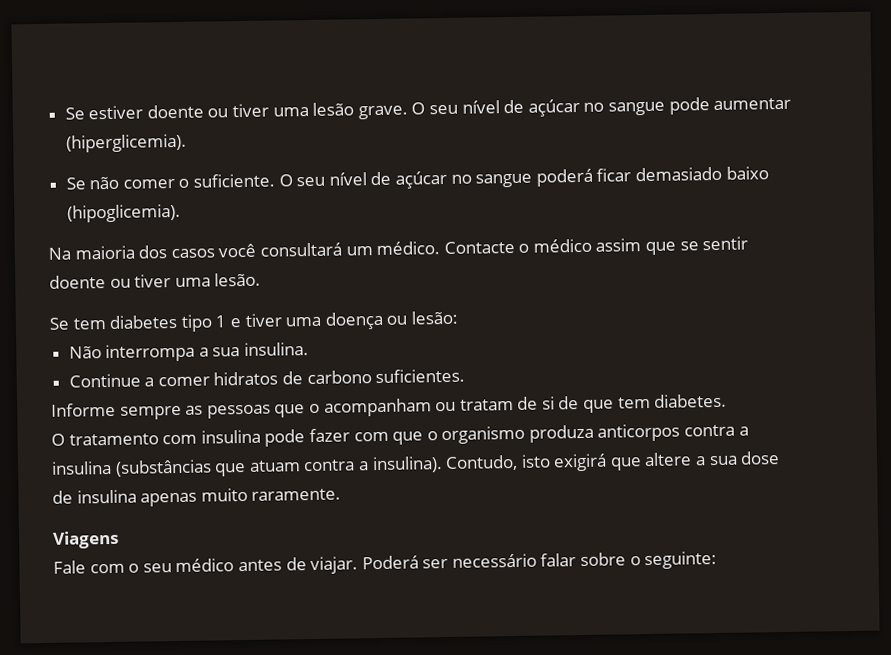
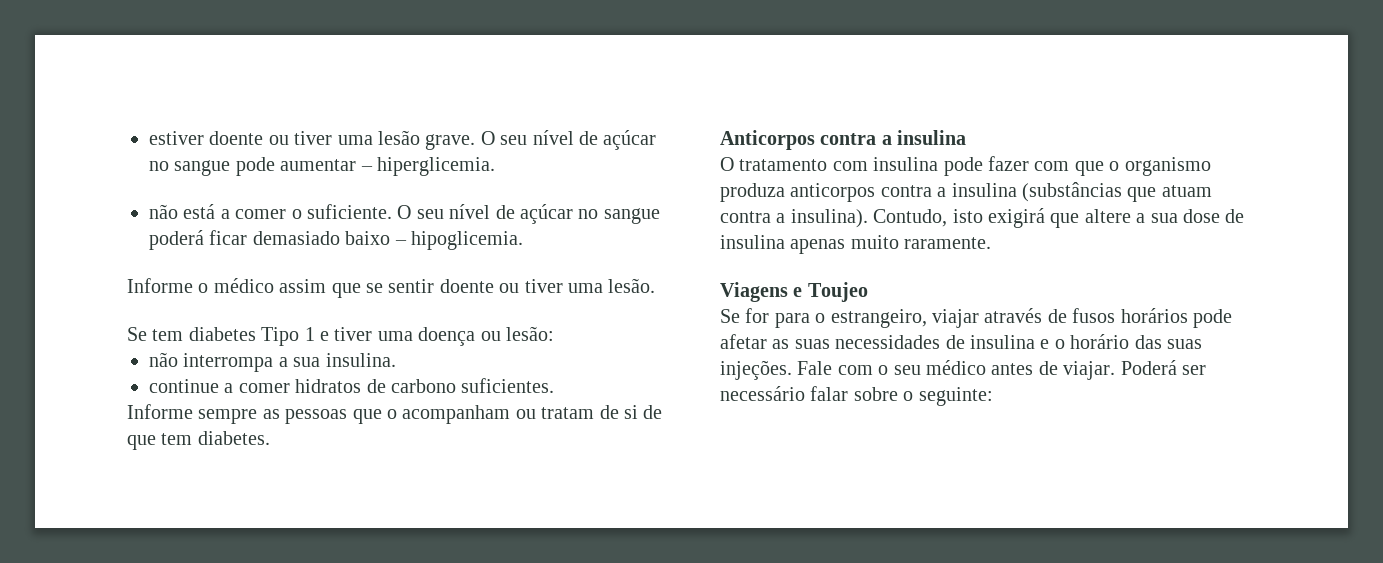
- Se estiver doente ou tiver uma lesão grave.
+ estiver doente ou tiver uma lesão grave.
- O seu nível de açúcar no sangue pode aumentar (hiperglicemia).
- Se não comer o suficiente.
+ O seu nível de açúcar no sangue pode aumentar – hiperglicemia.
+ não está a comer o suficiente.
- O seu nível de açúcar no sangue poderá ficar demasiado baixo (hipoglicemia).
- Na maioria dos casos você consultará um médico. Contacte o médico assim que se sentir doente ou tiver uma lesão.
+ O seu nível de açúcar no sangue poderá ficar demasiado baixo – hipoglicemia.
+ Informe o médico assim que se sentir doente ou tiver uma lesão.
- Se tem diabetes tipo 1 e tiver uma doença ou lesão:
+ Se tem diabetes Tipo 1 e tiver uma doença ou lesão:
- Não interrompa a sua insulina.
+ não interrompa a sua insulina.
- Continue a comer hidratos de carbono suficientes.
+ continue a comer hidratos de carbono suficientes.
+ Anticorpos contra a insulina
- Viagens
- Fale com o seu médico antes de viajar.
+ Viagens e Toujeo
+ Se for para o estrangeiro, viajar através de fusos horários pode afetar as suas necessidades de insulina e o horário das suas injeções. Fale com o seu médico antes de viajar.

